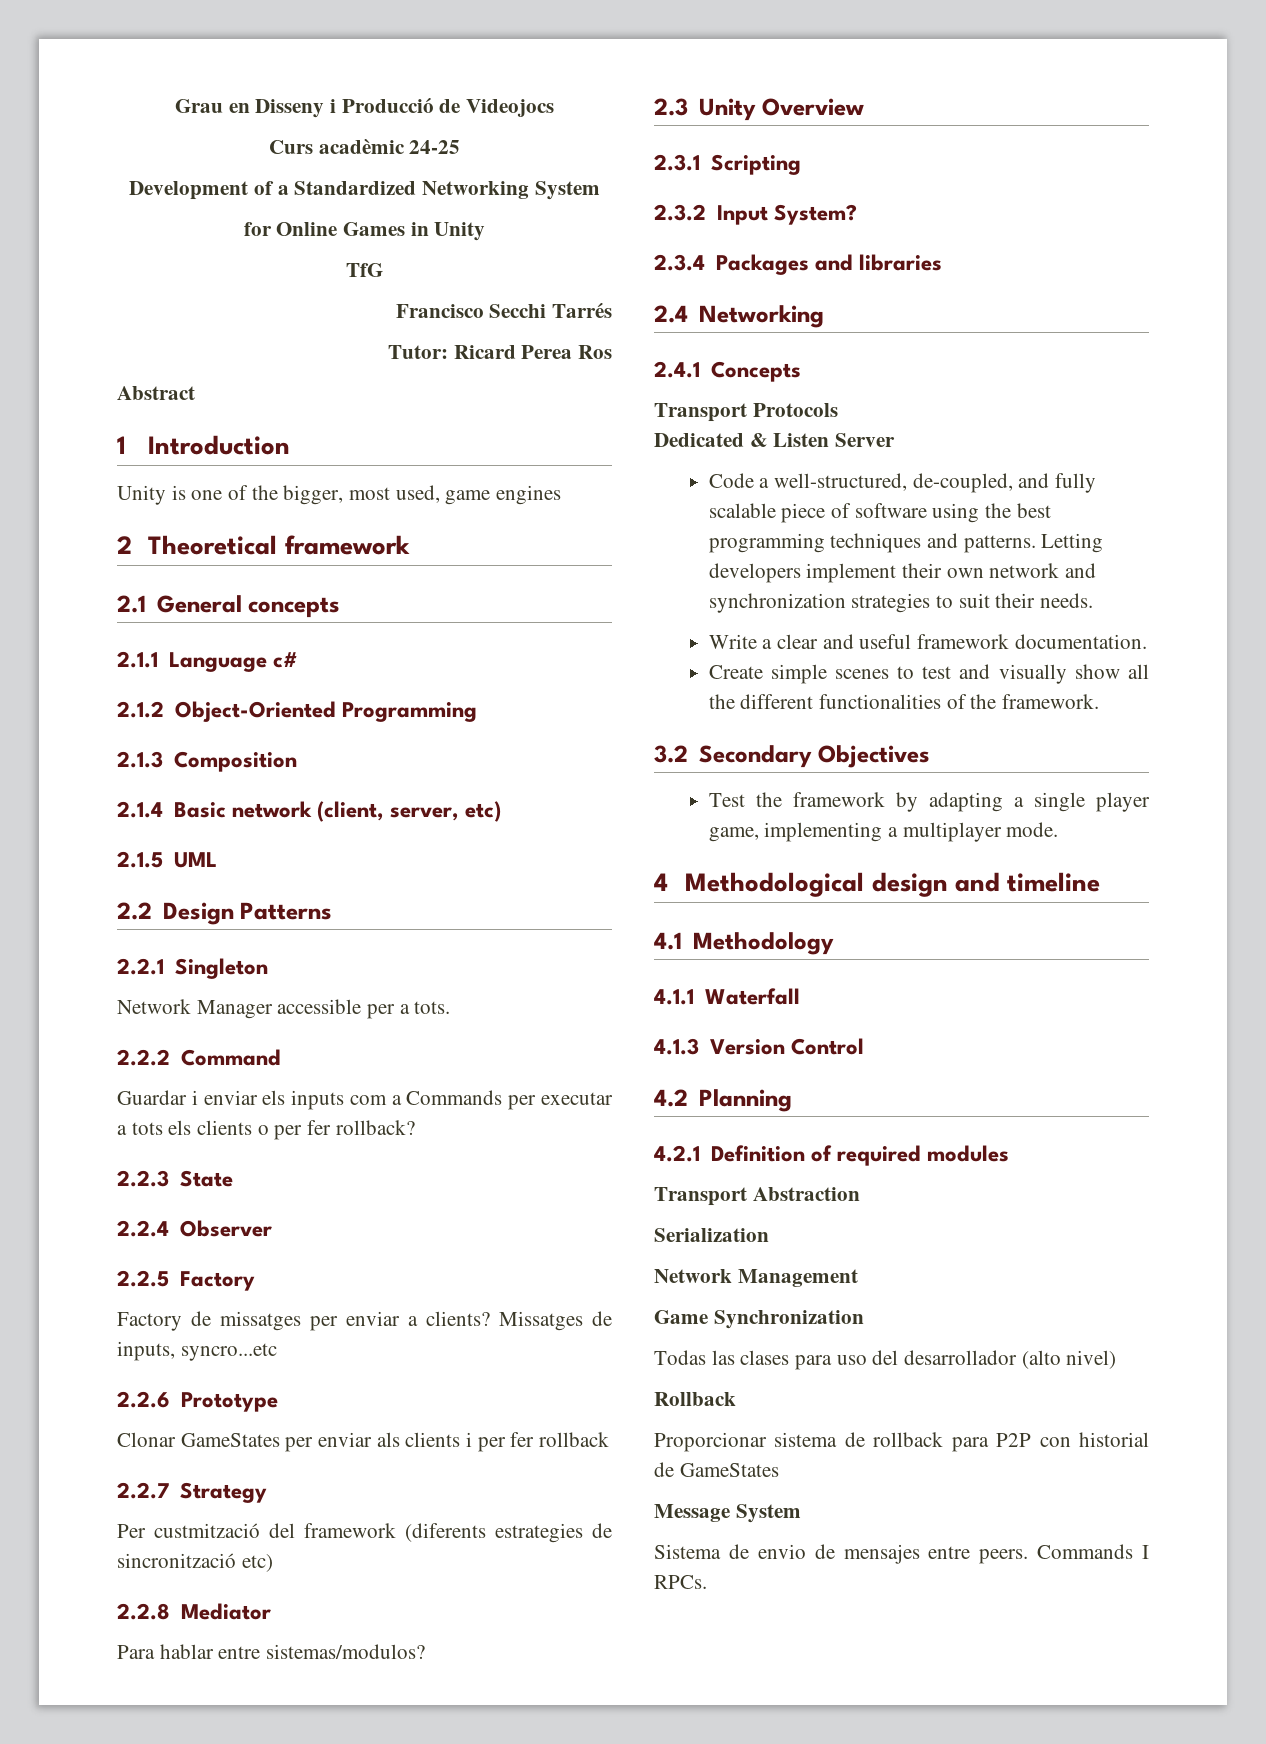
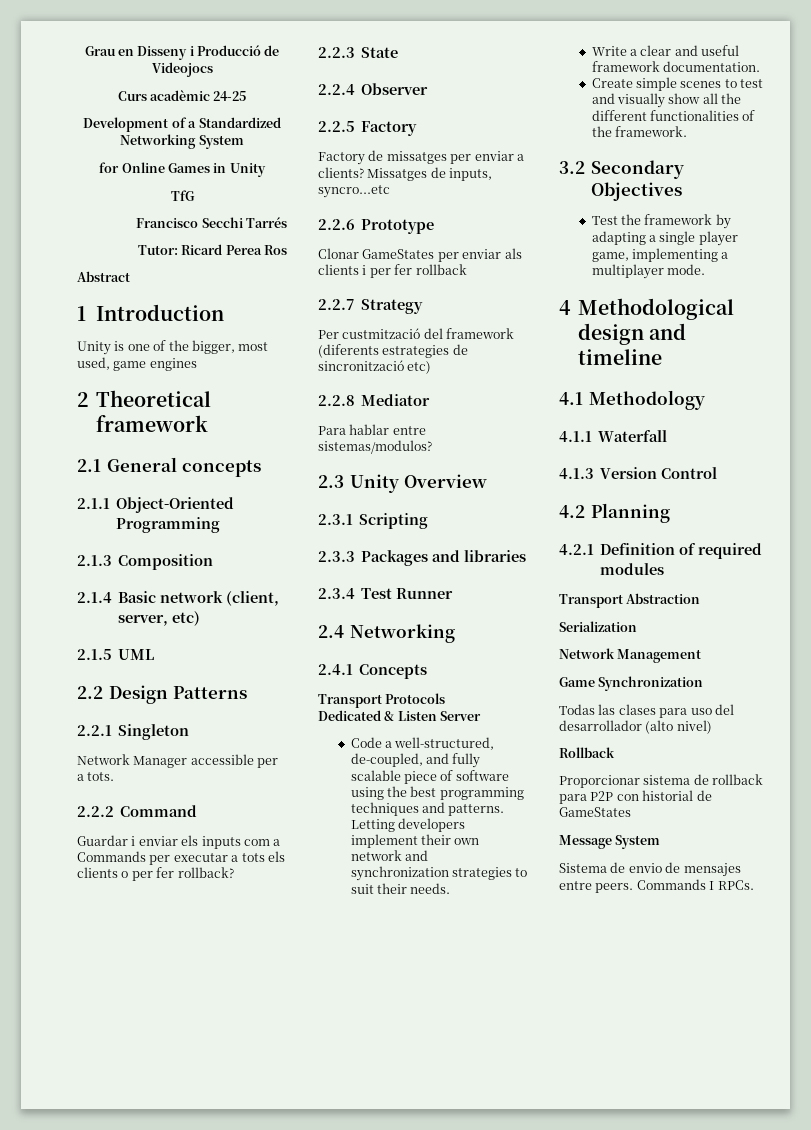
- 2.1.1 Language c#
- 2.1.2 Object-Oriented Programming
+ 2.1.1 Object-Oriented Programming
- 2.3.2 Input System?
- 2.3.4 Packages and libraries
+ 2.3.3 Packages and libraries
+ 2.3.4 Test Runner

